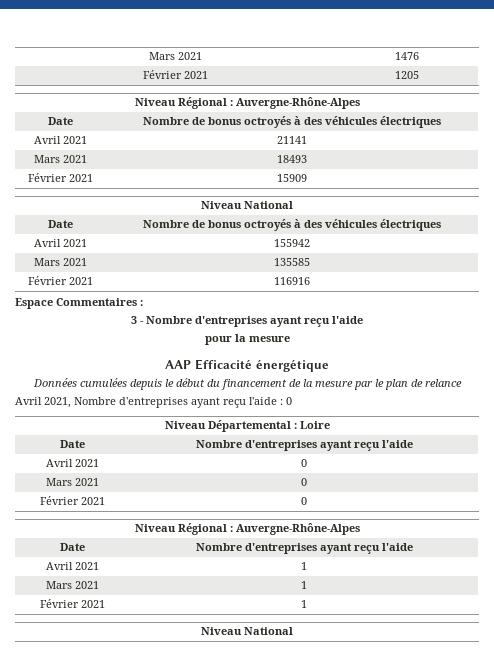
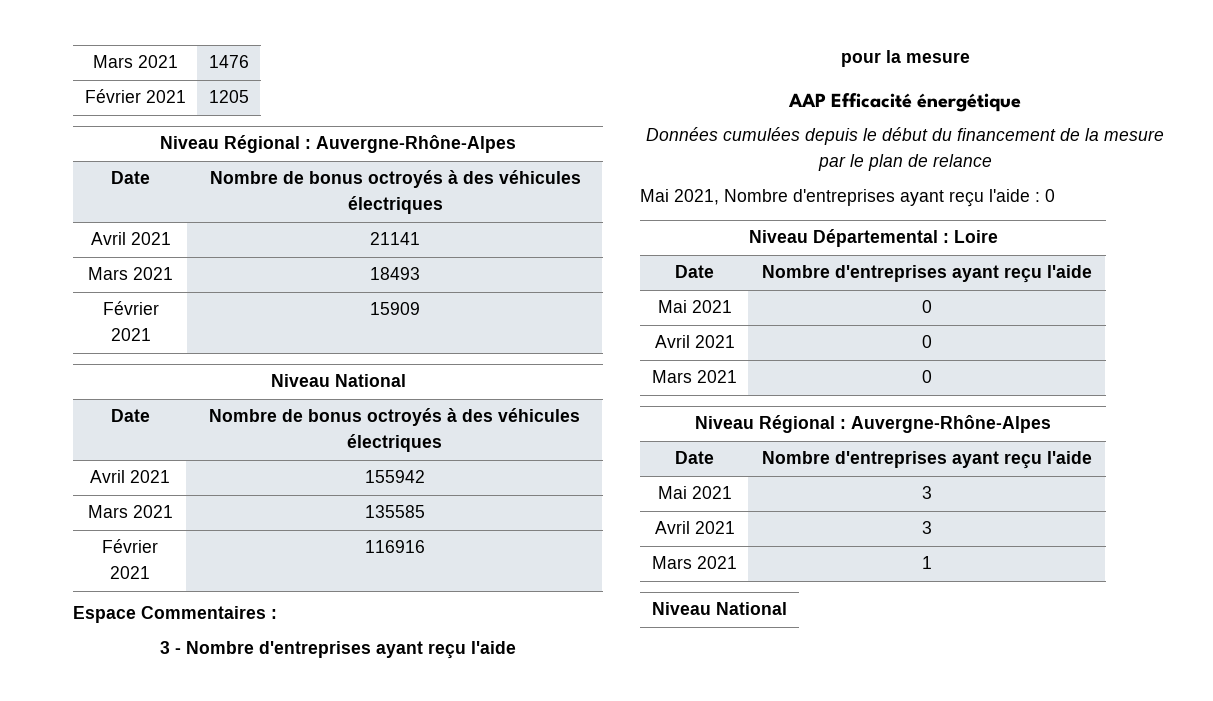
- Avril 2021, Nombre d'entreprises ayant reçu l'aide : 0
+ Mai 2021, Nombre d'entreprises ayant reçu l'aide : 0
+ Mai 2021 | 0
- Février 2021 | 0
- Avril 2021 | 1
+ Mai 2021 | 3
+ Avril 2021 | 3
- Février 2021 | 1

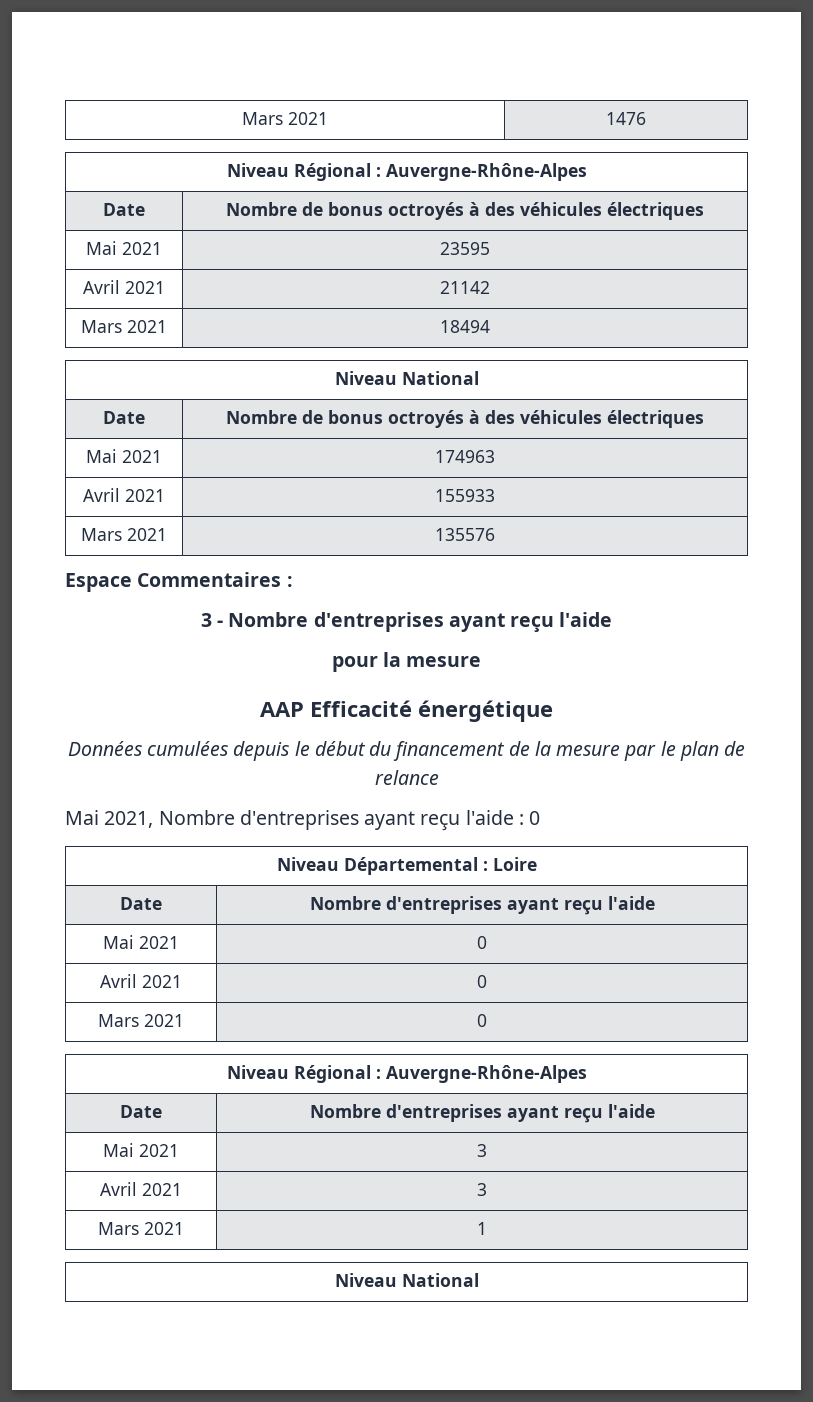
- Février 2021 | 1205
- Avril 2021 | 21141
- Mars 2021 | 18493
- Février 2021 | 15909
+ Mai 2021 | 23595
+ Avril 2021 | 21142
+ Mars 2021 | 18494
- Avril 2021 | 155942
- Mars 2021 | 135585
- Février 2021 | 116916
+ Mai 2021 | 174963
+ Avril 2021 | 155933
+ Mars 2021 | 135576

